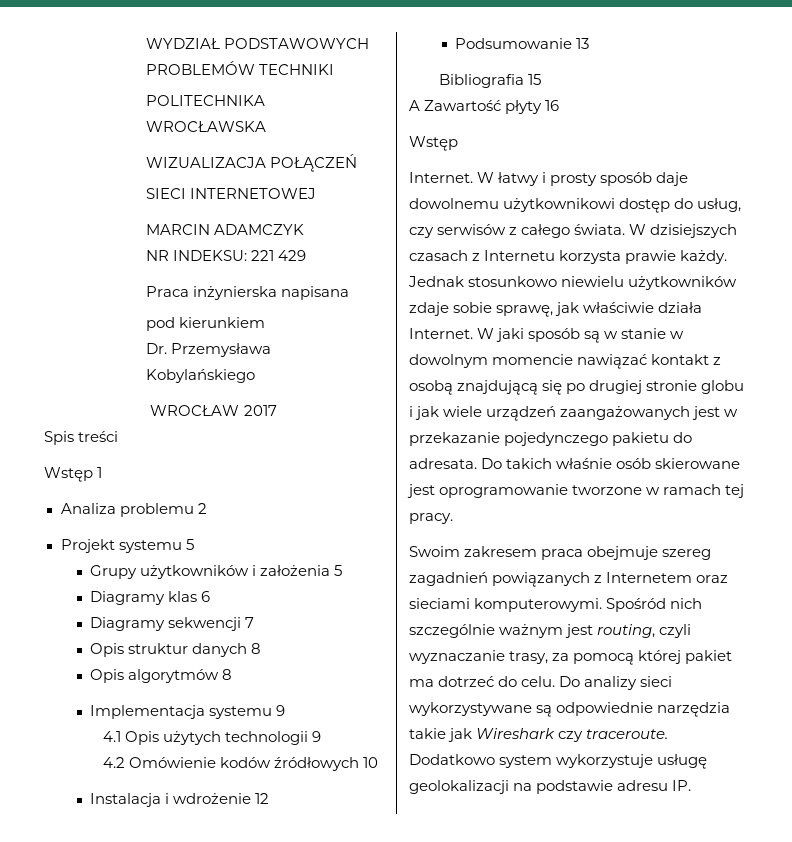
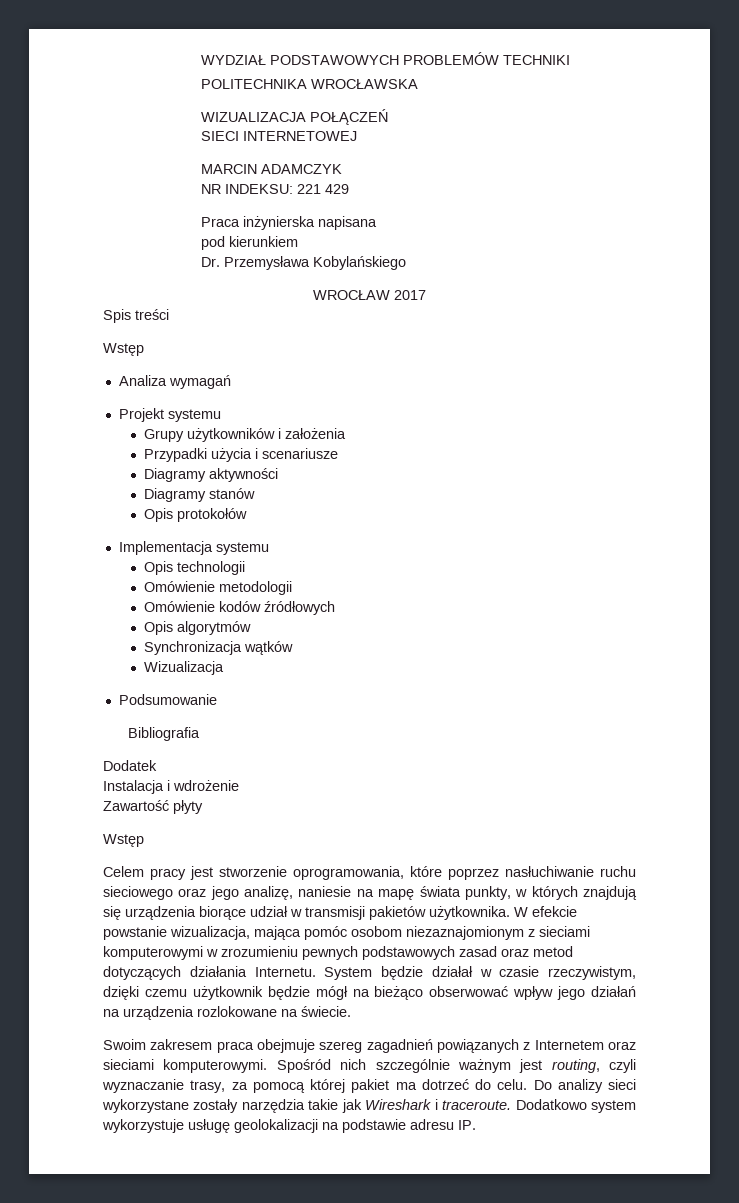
  Spis treści
- Wstęp 1
+ Wstęp
- Analiza problemu 2
+ Analiza wymagań
- Projekt systemu 5
+ Projekt systemu
- Grupy użytkowników i założenia 5
- Diagramy klas 6
- Diagramy sekwencji 7
- Opis struktur danych 8
- Opis algorytmów 8
- Implementacja systemu 9
- 4.1 Opis użytych technologii 9
- 4.2 Omówienie kodów źródłowych 10
- Instalacja i wdrożenie 12
- Podsumowanie 13
- Bibliografia 15
- A Zawartość płyty 16
+ Grupy użytkowników i założenia
+ Przypadki użycia i scenariusze
+ Diagramy aktywności
+ Diagramy stanów
+ Opis protokołów
+ Implementacja systemu
+ Opis technologii
+ Omówienie metodologii
+ Omówienie kodów źródłowych
+ Opis algorytmów
+ Synchronizacja wątków
+ Wizualizacja
+ Podsumowanie
+ Bibliografia
+ Dodatek
+ Instalacja i wdrożenie
+ Zawartość płyty
  Wstęp
- Internet. W łatwy i prosty sposób daje dowolnemu użytkownikowi dostęp do usług, czy serwisów z całego świata. W dzisiejszych czasach z Internetu korzysta prawie każdy. Jednak stosunkowo niewielu użytkowników zdaje sobie sprawę, jak właściwie działa Internet. W jaki sposób są w stanie w dowolnym momencie nawiązać kontakt z osobą znajdującą się po drugiej stronie globu i jak wiele urządzeń zaangażowanych jest w przekazanie pojedynczego pakietu do adresata. Do takich właśnie osób skierowane jest oprogramowanie tworzone w ramach tej pracy.
+ Celem pracy jest stworzenie oprogramowania, które poprzez nasłuchiwanie ruchu sieciowego oraz jego analizę, naniesie na mapę świata punkty, w których znajdują się urządzenia biorące udział w transmisji pakietów użytkownika. W efekcie powstanie wizualizacja, mająca pomóc osobom niezaznajomionym z sieciami komputerowymi w zrozumieniu pewnych podstawowych zasad oraz metod dotyczących działania Internetu. System będzie działał w czasie rzeczywistym, dzięki czemu użytkownik będzie mógł na bieżąco obserwować wpływ jego działań na urządzenia rozlokowane na świecie.
- Do analizy sieci wykorzystywane są odpowiednie narzędzia takie jak Wireshark czy traceroute.
+ Do analizy sieci wykorzystane zostały narzędzia takie jak Wireshark i traceroute.

